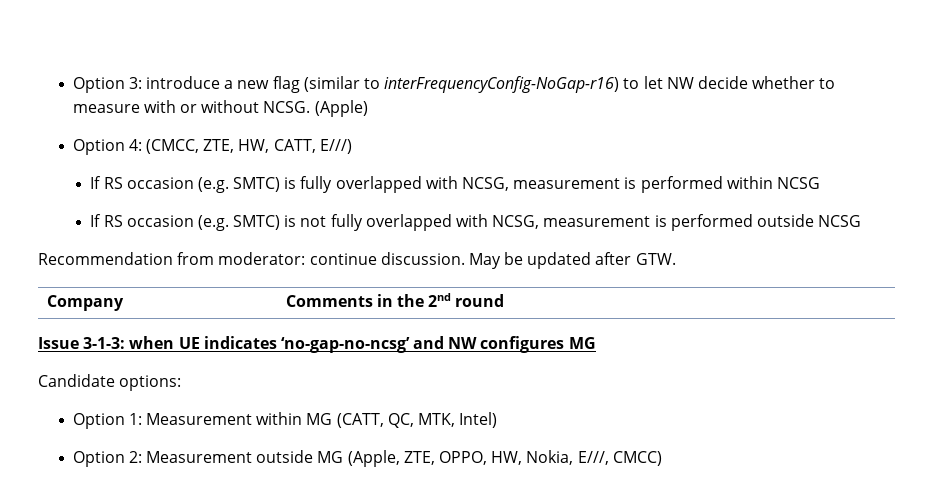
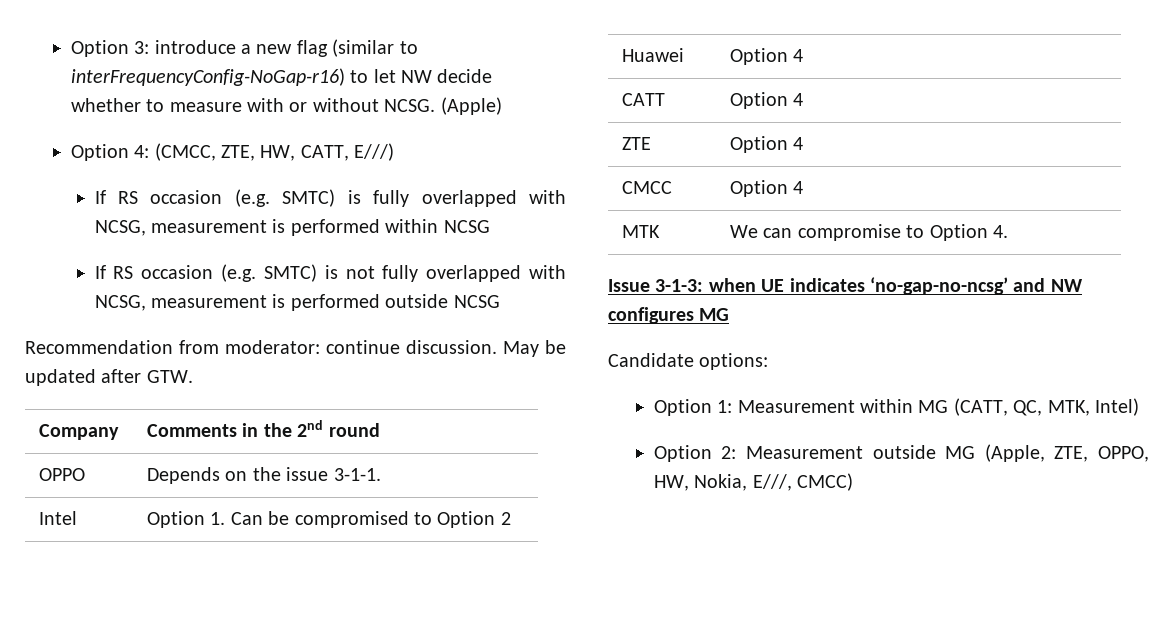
+ OPPO | Depends on the issue 3-1-1.
+ Intel | Option 1. Can be compromised to Option 2
+ Huawei | Option 4
+ CATT | Option 4
+ ZTE | Option 4
+ CMCC | Option 4
+ MTK | We can compromise to Option 4.

